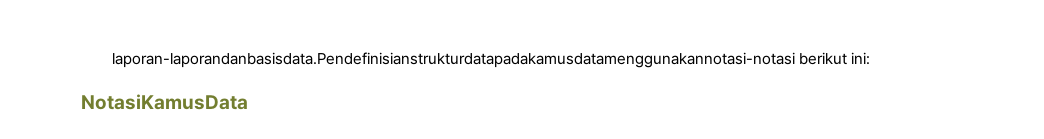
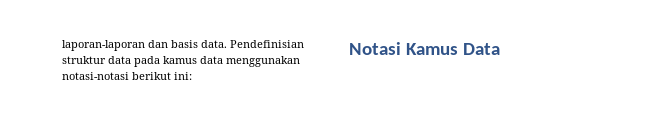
- laporan-laporandanbasisdata.Pendefinisianstrukturdatapadakamusdatamenggunakannotasi-notasi berikut ini:
+ laporan-laporan dan basis data. Pendefinisian struktur data pada kamus data menggunakan notasi-notasi berikut ini:
- NotasiKamusData
+ Notasi Kamus Data

